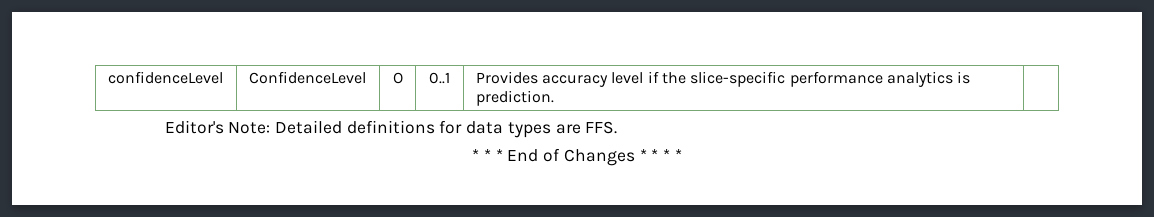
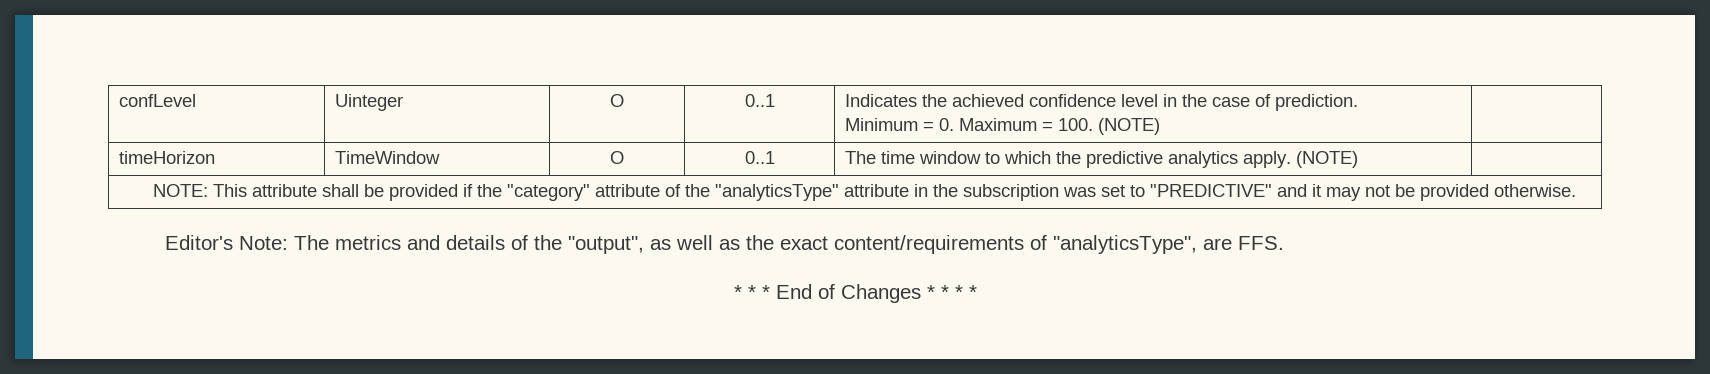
- confidenceLevel | ConfidenceLevel | O | 0..1 | Provides accuracy level if the slice-specific performance analytics is prediction. |
- Editor's Note: Detailed definitions for data types are FFS.
+ confLevel | Uinteger | O | 0..1 | Indicates the achieved confidence level in the case of prediction.
+ Minimum = 0. Maximum = 100. (NOTE) |
+ timeHorizon | TimeWindow | O | 0..1 | The time window to which the predictive analytics apply. (NOTE) |
+ NOTE: This attribute shall be provided if the "category" attribute of the "analyticsType" attribute in the subscription was set to "PREDICTIVE" and it may not be provided otherwise.
+ Editor's Note: The metrics and details of the "output", as well as the exact content/requirements of "analyticsType", are FFS.

